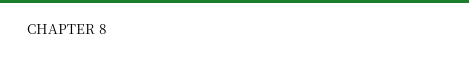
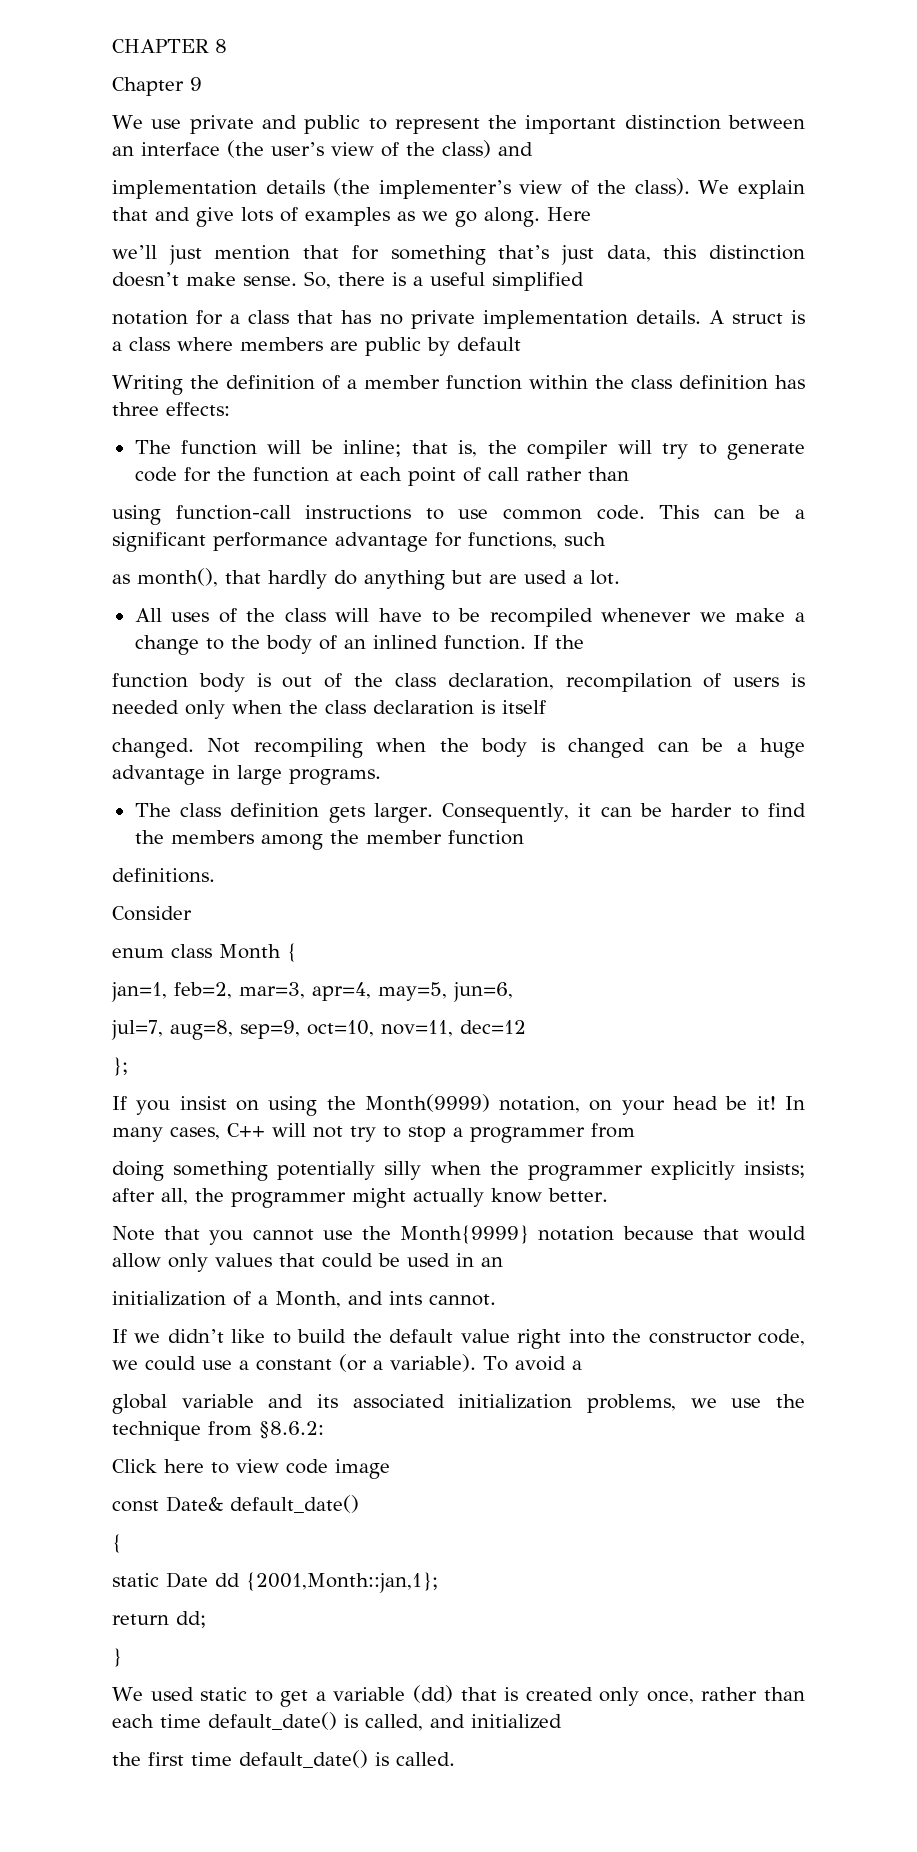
+ Chapter 9
+ We use private and public to represent the important distinction between an interface (the user’s view of the class) and
+ implementation details (the implementer’s view of the class). We explain that and give lots of examples as we go along. Here
+ we’ll just mention that for something that’s just data, this distinction doesn’t make sense. So, there is a useful simplified
+ notation for a class that has no private implementation details. A struct is a class where members are public by default
+ Writing the definition of a member function within the class definition has three effects:
+ The function will be inline; that is, the compiler will try to generate code for the function at each point of call rather than
+ using function-call instructions to use common code. This can be a significant performance advantage for functions, such
+ as month(), that hardly do anything but are used a lot.
+ All uses of the class will have to be recompiled whenever we make a change to the body of an inlined function. If the
+ function body is out of the class declaration, recompilation of users is needed only when the class declaration is itself
+ changed. Not recompiling when the body is changed can be a huge advantage in large programs.
+ The class definition gets larger. Consequently, it can be harder to find the members among the member function
+ definitions.
+ Consider
+ enum class Month {
+ jan=1, feb=2, mar=3, apr=4, may=5, jun=6,
+ jul=7, aug=8, sep=9, oct=10, nov=11, dec=12
+ };
+ If you insist on using the Month(9999) notation, on your head be it! In many cases, C++ will not try to stop a programmer from
+ doing something potentially silly when the programmer explicitly insists; after all, the programmer might actually know better.
+ Note that you cannot use the Month{9999} notation because that would allow only values that could be used in an
+ initialization of a Month, and ints cannot.
+ If we didn’t like to build the default value right into the constructor code, we could use a constant (or a variable). To avoid a
+ global variable and its associated initialization problems, we use the technique from §8.6.2:
+ Click here to view code image
+ const Date& default_date()
+ {
+ static Date dd {2001,Month::jan,1};
+ return dd;
+ }
+ We used static to get a variable (dd) that is created only once, rather than each time default_date() is called, and initialized
+ the first time default_date() is called.

